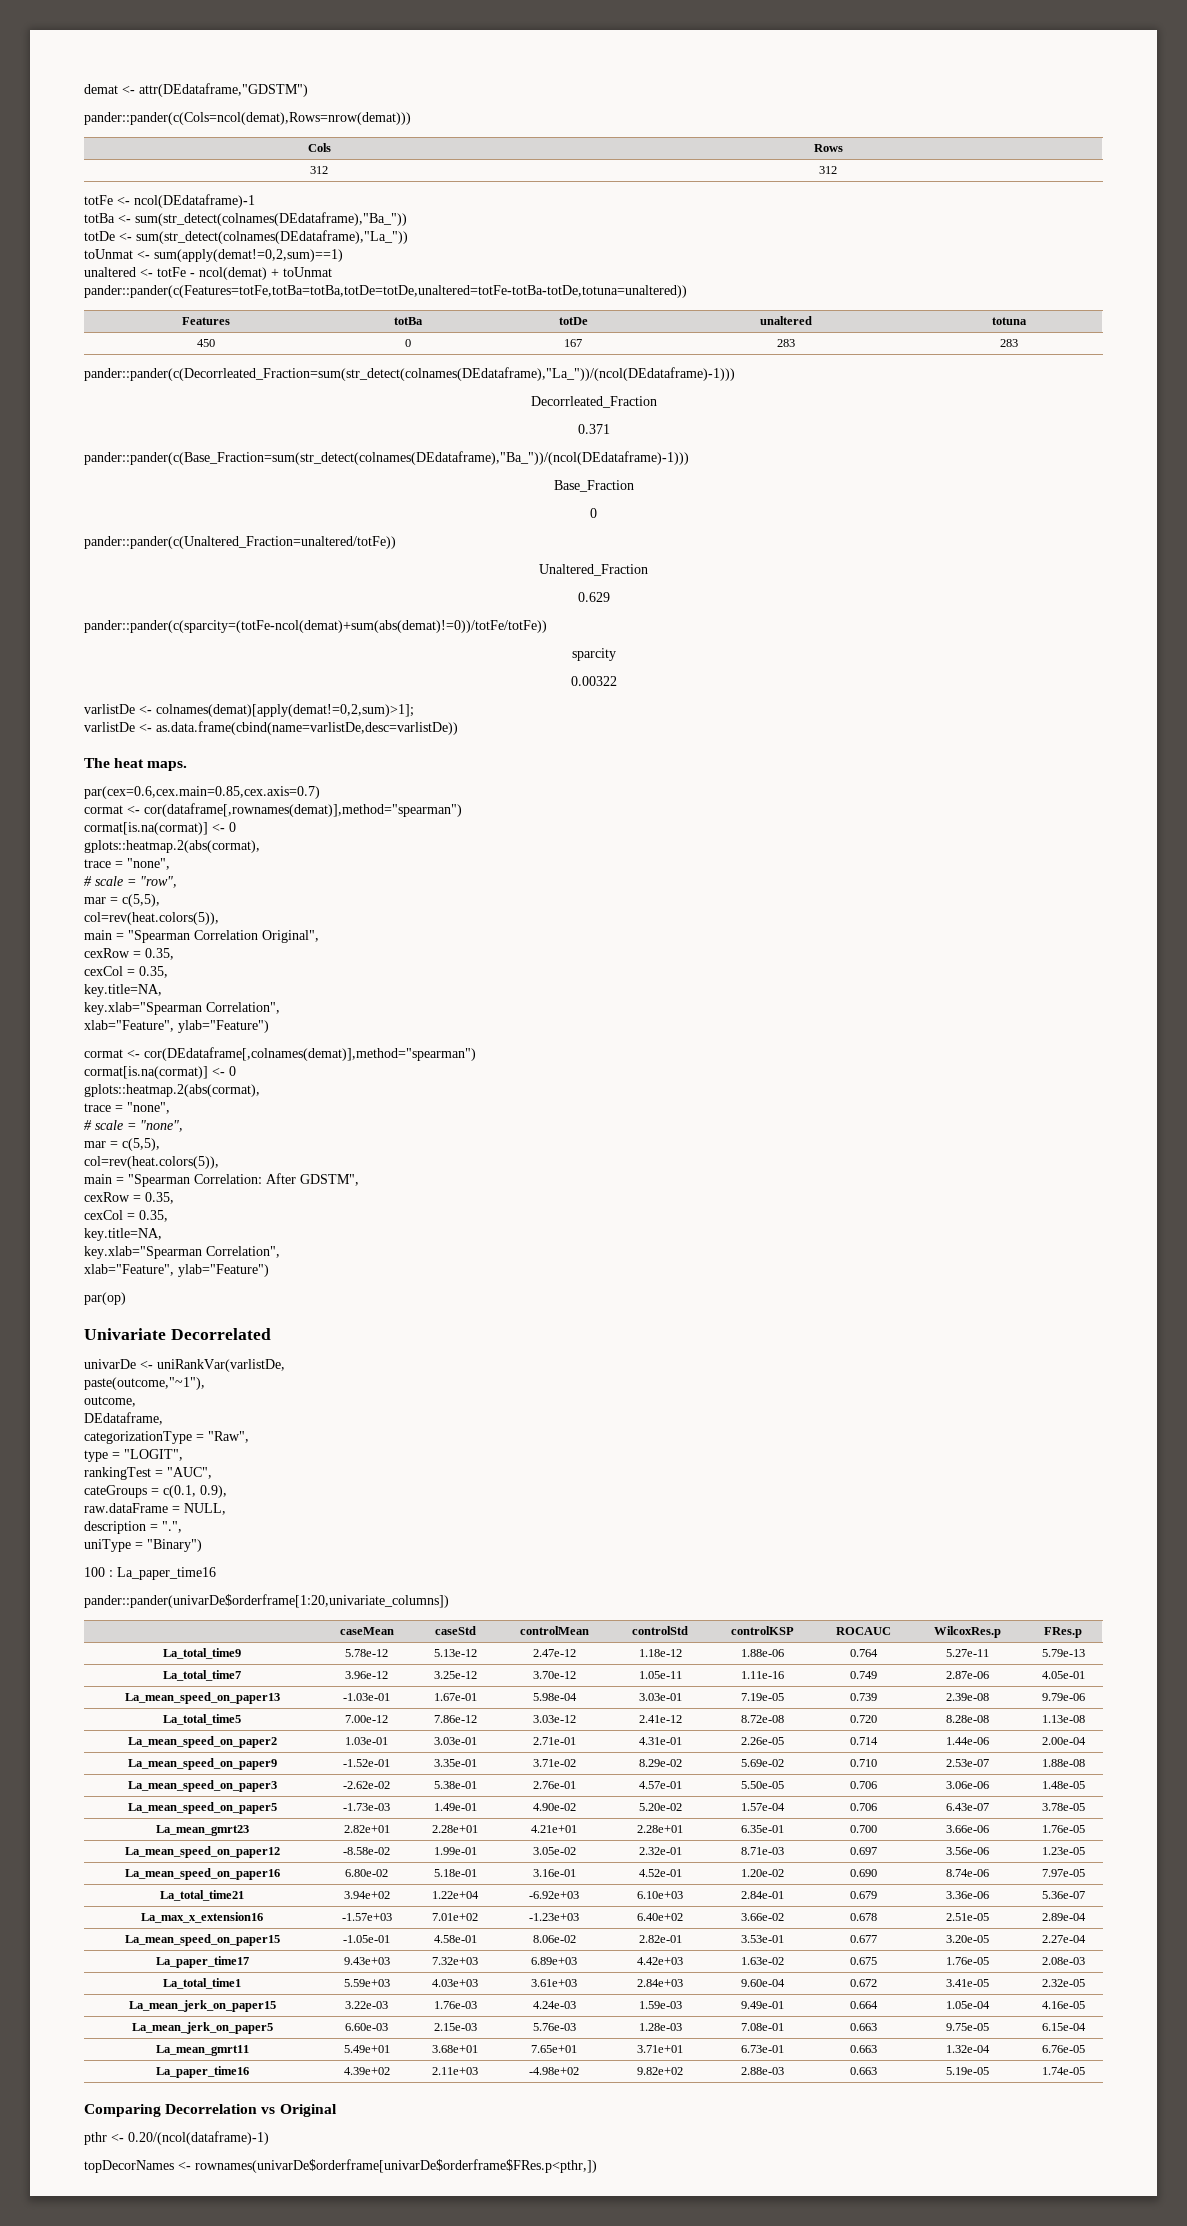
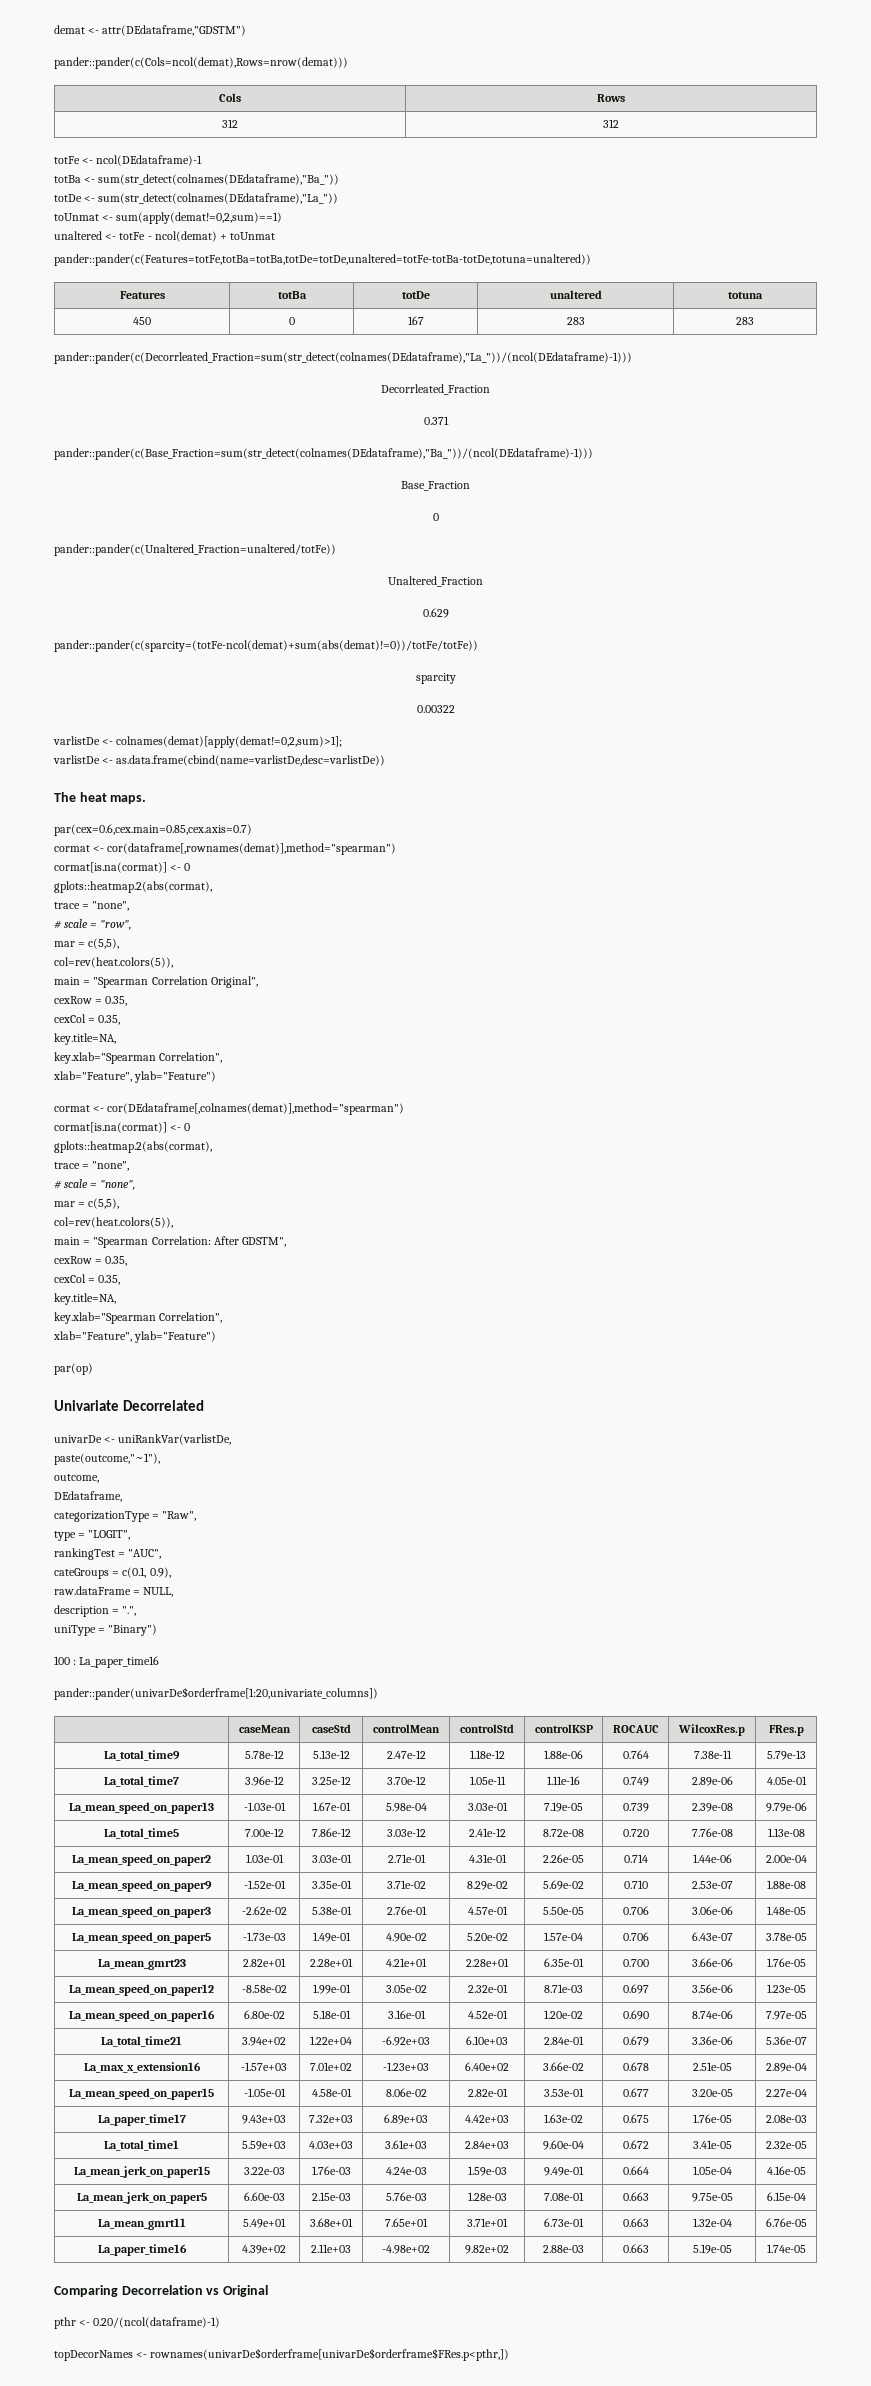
- La_total_time9 | 5.78e-12 | 5.13e-12 | 2.47e-12 | 1.18e-12 | 1.88e-06 | 0.764 | 5.27e-11 | 5.79e-13
+ La_total_time9 | 5.78e-12 | 5.13e-12 | 2.47e-12 | 1.18e-12 | 1.88e-06 | 0.764 | 7.38e-11 | 5.79e-13
- La_total_time7 | 3.96e-12 | 3.25e-12 | 3.70e-12 | 1.05e-11 | 1.11e-16 | 0.749 | 2.87e-06 | 4.05e-01
+ La_total_time7 | 3.96e-12 | 3.25e-12 | 3.70e-12 | 1.05e-11 | 1.11e-16 | 0.749 | 2.89e-06 | 4.05e-01
- La_total_time5 | 7.00e-12 | 7.86e-12 | 3.03e-12 | 2.41e-12 | 8.72e-08 | 0.720 | 8.28e-08 | 1.13e-08
+ La_total_time5 | 7.00e-12 | 7.86e-12 | 3.03e-12 | 2.41e-12 | 8.72e-08 | 0.720 | 7.76e-08 | 1.13e-08

